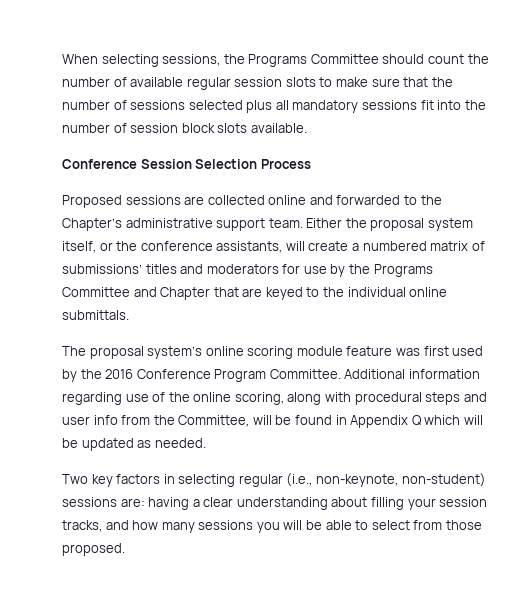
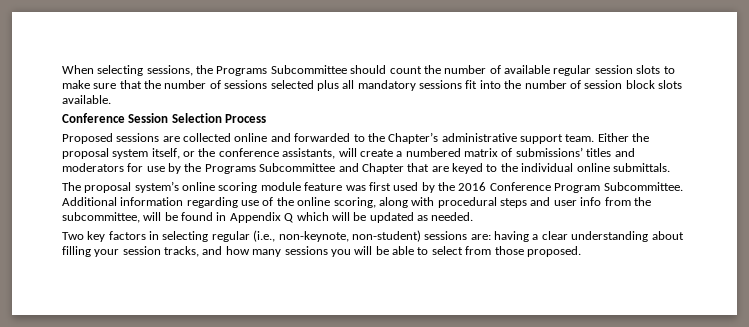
- When selecting sessions, the Programs Committee should count the number of available regular session slots to make sure that the number of sessions selected plus all mandatory sessions fit into the number of session block slots available.
+ When selecting sessions, the Programs Subcommittee should count the number of available regular session slots to make sure that the number of sessions selected plus all mandatory sessions fit into the number of session block slots available.
- Either the proposal system itself, or the conference assistants, will create a numbered matrix of submissions’ titles and moderators for use by the Programs Committee and Chapter that are keyed to the individual online submittals.
+ Either the proposal system itself, or the conference assistants, will create a numbered matrix of submissions’ titles and moderators for use by the Programs Subcommittee and Chapter that are keyed to the individual online submittals.
- The proposal system’s online scoring module feature was first used by the 2016 Conference Program Committee.
+ The proposal system’s online scoring module feature was first used by the 2016 Conference Program Subcommittee.
- Additional information regarding use of the online scoring, along with procedural steps and user info from the Committee, will be found in Appendix Q which will be updated as needed.
+ Additional information regarding use of the online scoring, along with procedural steps and user info from the subcommittee, will be found in Appendix Q which will be updated as needed.

